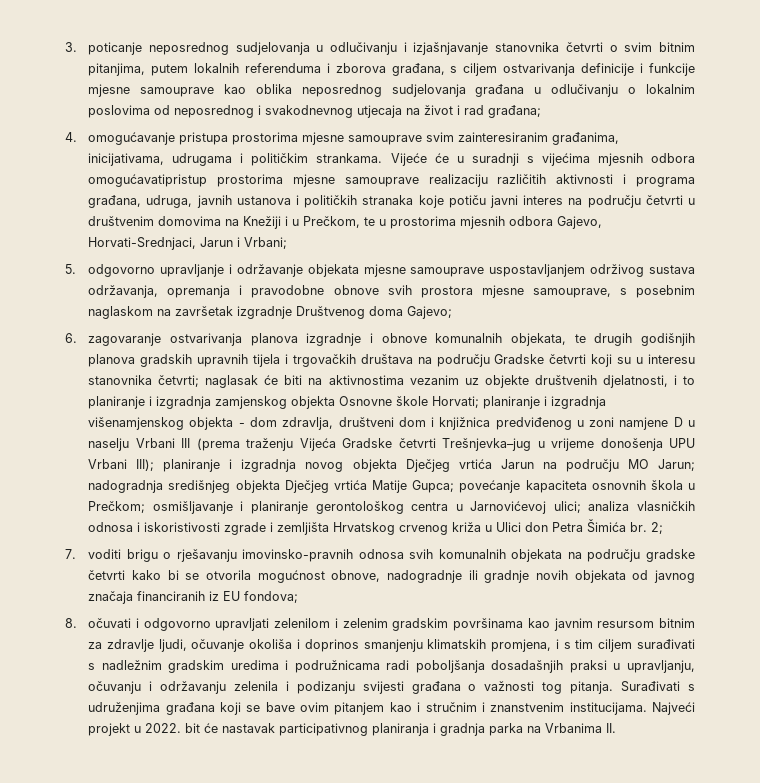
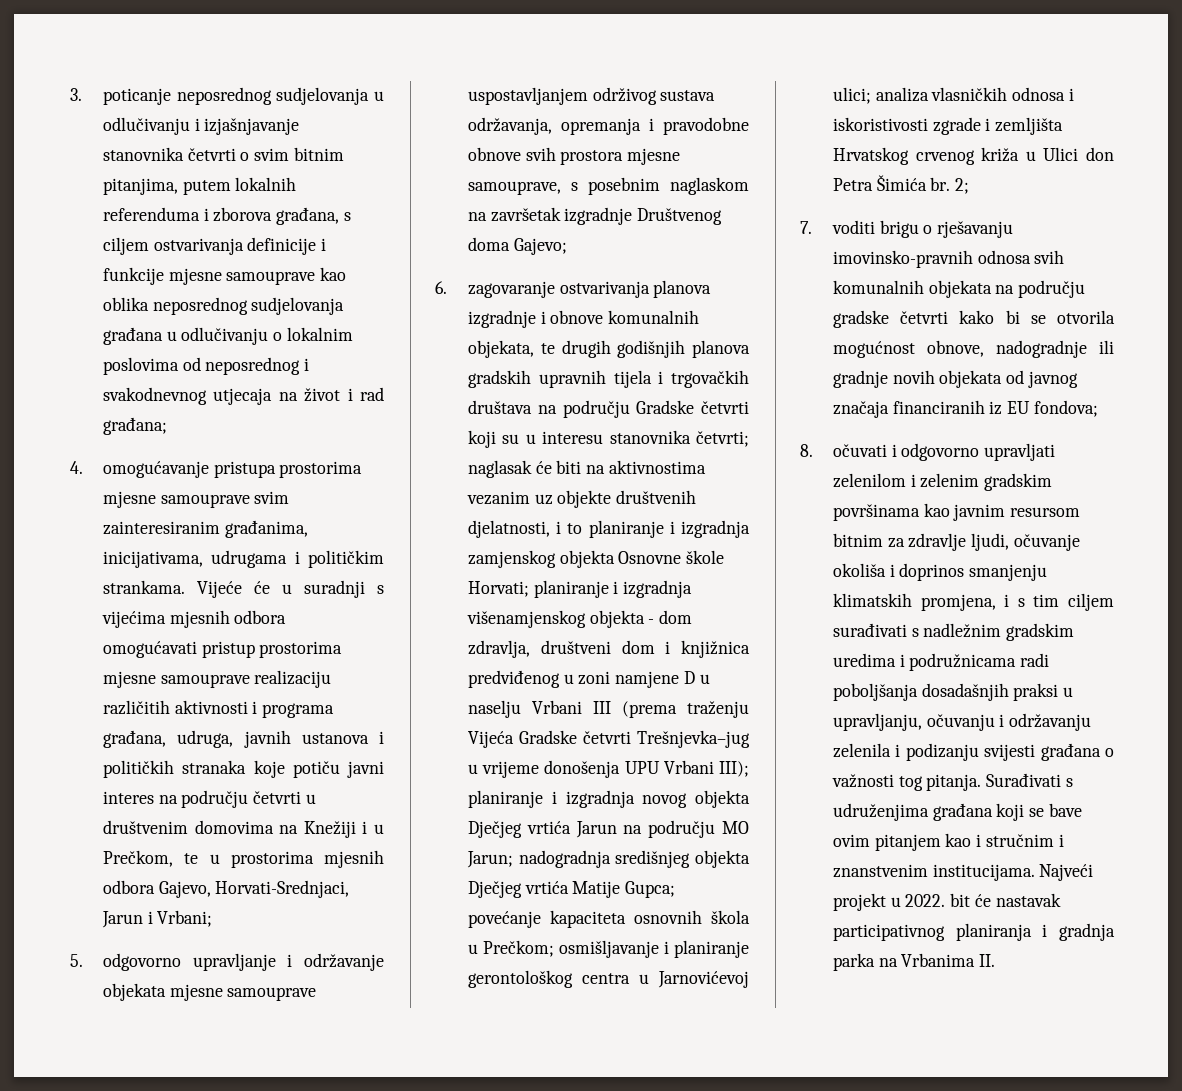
- Vijeće će u suradnji s vijećima mjesnih odbora omogućavatipristup prostorima mjesne samouprave realizaciju različitih aktivnosti i programa građana, udruga, javnih ustanova i političkih stranaka koje potiču javni interes na području četvrti u društvenim domovima na Knežiji i u Prečkom, te u prostorima mjesnih odbora Gajevo, Horvati-Srednjaci, Jarun i Vrbani;
+ Vijeće će u suradnji s vijećima mjesnih odbora omogućavati pristup prostorima mjesne samouprave realizaciju različitih aktivnosti i programa građana, udruga, javnih ustanova i političkih stranaka koje potiču javni interes na području četvrti u društvenim domovima na Knežiji i u Prečkom, te u prostorima mjesnih odbora Gajevo, Horvati-Srednjaci, Jarun i Vrbani;

